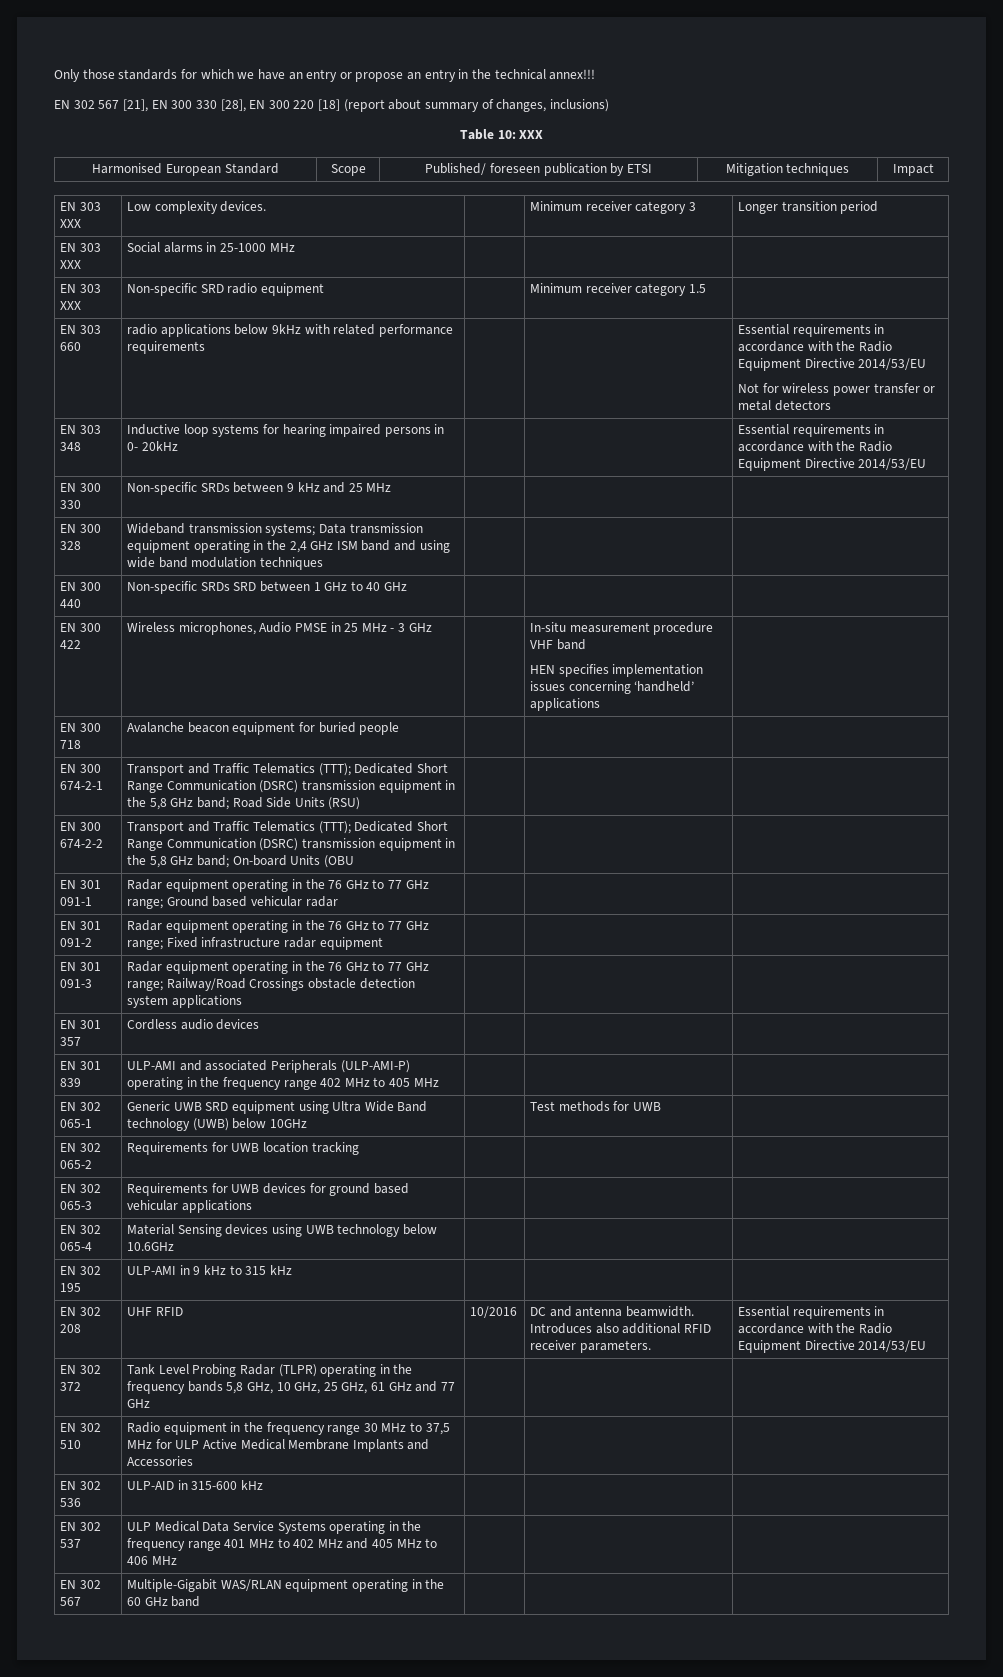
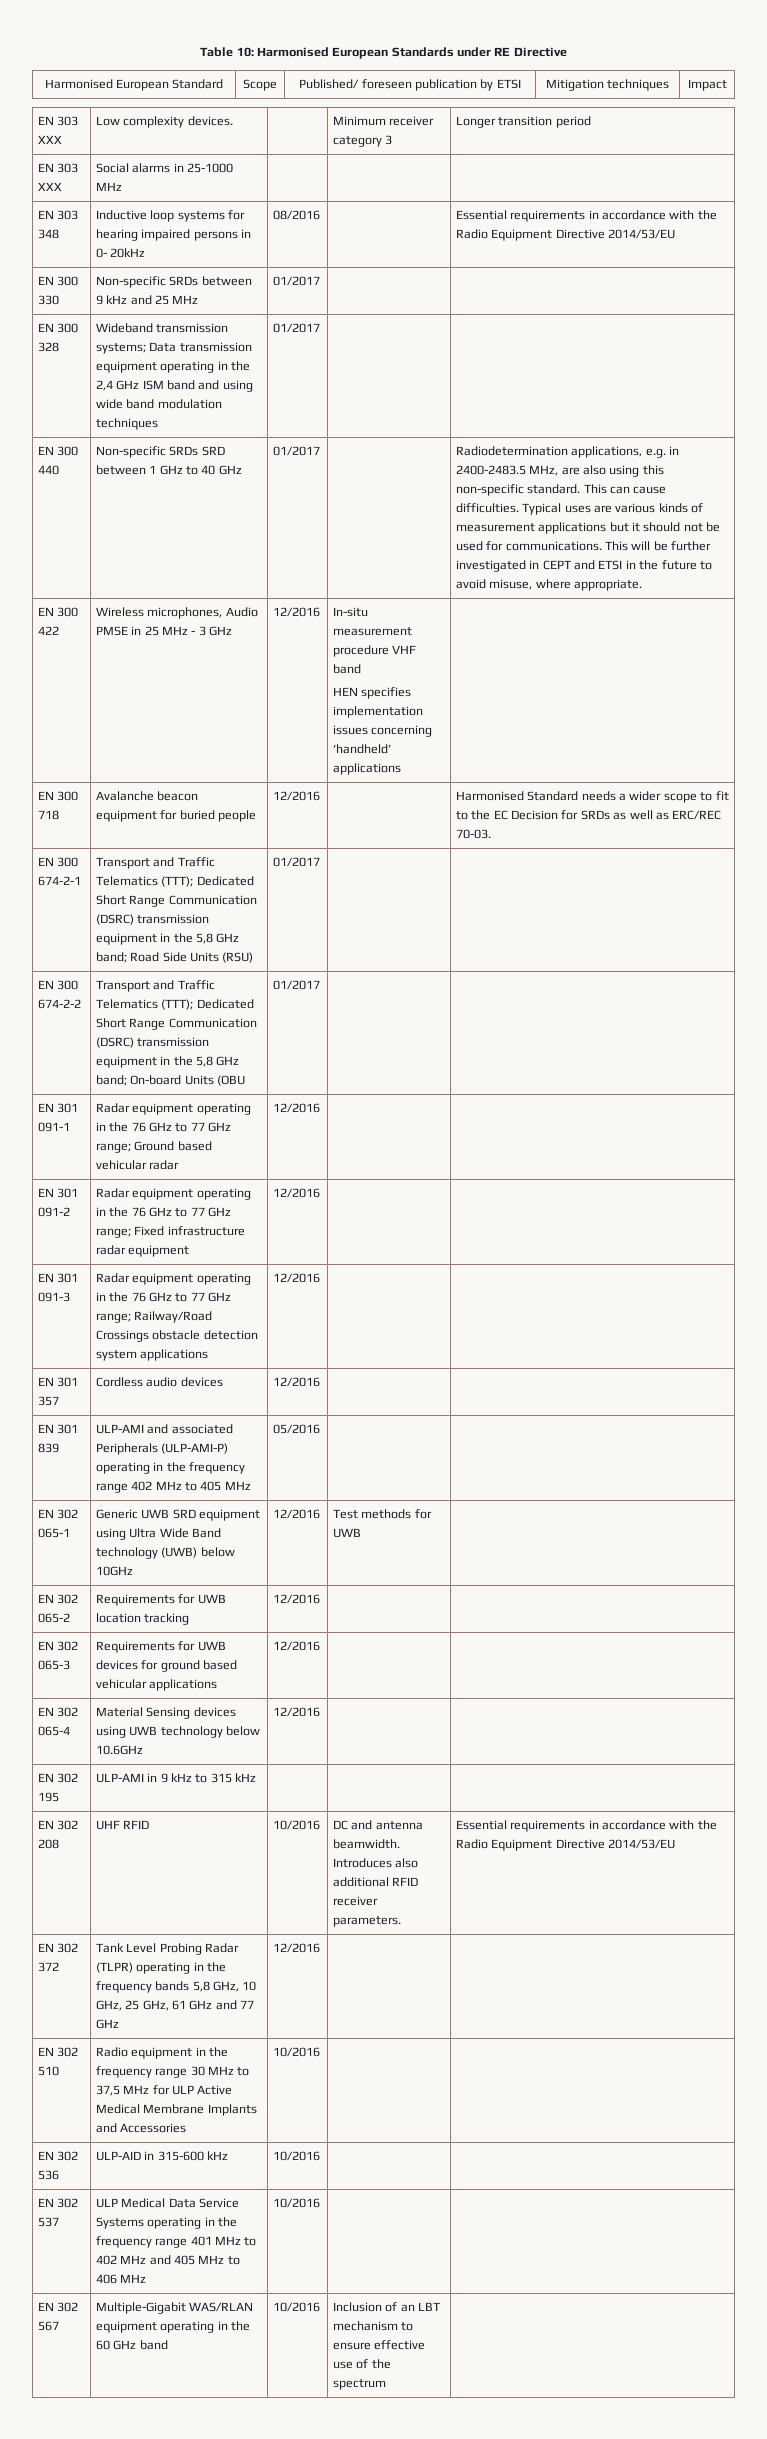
- Only those standards for which we have an entry or propose an entry in the technical annex!!!
- EN 302 567 [21], EN 300 330 [28], EN 300 220 [18] (report about summary of changes, inclusions)
- Table 10: XXX
+ Table 10: Harmonised European Standards under RE Directive
- EN 303 XXX | Non-specific SRD radio equipment | | Minimum receiver category 1.5 |
- EN 303 660 | radio applications below 9kHz with related performance requirements | | | Essential requirements in accordance with the Radio Equipment Directive 2014/53/EU
- Not for wireless power transfer or metal detectors
- EN 303 348 | Inductive loop systems for hearing impaired persons in 0- 20kHz | | | Essential requirements in accordance with the Radio Equipment Directive 2014/53/EU
+ EN 303 348 | Inductive loop systems for hearing impaired persons in 0- 20kHz | 08/2016 | | Essential requirements in accordance with the Radio Equipment Directive 2014/53/EU
- EN 300 330 | Non-specific SRDs between 9 kHz and 25 MHz | | |
+ EN 300 330 | Non-specific SRDs between 9 kHz and 25 MHz | 01/2017 | |
- EN 300 328 | Wideband transmission systems; Data transmission equipment operating in the 2,4 GHz ISM band and using wide band modulation techniques | | |
+ EN 300 328 | Wideband transmission systems; Data transmission equipment operating in the 2,4 GHz ISM band and using wide band modulation techniques | 01/2017 | |
+ 01/2017 | | Radiodetermination applications, e.g. in 2400-2483.5 MHz, are also using this non-specific standard. This can cause difficulties. Typical uses are various kinds of measurement applications but it should not be used for communications. This will be further investigated in CEPT and ETSI in the future to avoid misuse, where appropriate.
- EN 300 422 | Wireless microphones, Audio PMSE in 25 MHz - 3 GHz | | In-situ measurement procedure VHF band
+ EN 300 422 | Wireless microphones, Audio PMSE in 25 MHz - 3 GHz | 12/2016 | In-situ measurement procedure VHF band
- EN 300 718 | Avalanche beacon equipment for buried people | | |
+ EN 300 718 | Avalanche beacon equipment for buried people | 12/2016 | | Harmonised Standard needs a wider scope to fit to the EC Decision for SRDs as well as ERC/REC 70-03.
- EN 300 674-2-1 | Transport and Traffic Telematics (TTT); Dedicated Short Range Communication (DSRC) transmission equipment in the 5,8 GHz band; Road Side Units (RSU) | | |
+ EN 300 674-2-1 | Transport and Traffic Telematics (TTT); Dedicated Short Range Communication (DSRC) transmission equipment in the 5,8 GHz band; Road Side Units (RSU) | 01/2017 | |
- EN 300 674-2-2 | Transport and Traffic Telematics (TTT); Dedicated Short Range Communication (DSRC) transmission equipment in the 5,8 GHz band; On-board Units (OBU | | |
+ EN 300 674-2-2 | Transport and Traffic Telematics (TTT); Dedicated Short Range Communication (DSRC) transmission equipment in the 5,8 GHz band; On-board Units (OBU | 01/2017 | |
- EN 301 091-1 | Radar equipment operating in the 76 GHz to 77 GHz range; Ground based vehicular radar | | |
+ EN 301 091-1 | Radar equipment operating in the 76 GHz to 77 GHz range; Ground based vehicular radar | 12/2016 | |
- EN 301 091-2 | Radar equipment operating in the 76 GHz to 77 GHz range; Fixed infrastructure radar equipment | | |
+ EN 301 091-2 | Radar equipment operating in the 76 GHz to 77 GHz range; Fixed infrastructure radar equipment | 12/2016 | |
- EN 301 091-3 | Radar equipment operating in the 76 GHz to 77 GHz range; Railway/Road Crossings obstacle detection system applications | | |
+ EN 301 091-3 | Radar equipment operating in the 76 GHz to 77 GHz range; Railway/Road Crossings obstacle detection system applications | 12/2016 | |
- EN 301 357 | Cordless audio devices | | |
+ EN 301 357 | Cordless audio devices | 12/2016 | |
- EN 301 839 | ULP-AMI and associated Peripherals (ULP-AMI-P) operating in the frequency range 402 MHz to 405 MHz | | |
+ EN 301 839 | ULP-AMI and associated Peripherals (ULP-AMI-P) operating in the frequency range 402 MHz to 405 MHz | 05/2016 | |
- EN 302 065-1 | Generic UWB SRD equipment using Ultra Wide Band technology (UWB) below 10GHz | | Test methods for UWB |
+ EN 302 065-1 | Generic UWB SRD equipment using Ultra Wide Band technology (UWB) below 10GHz | 12/2016 | Test methods for UWB |
- EN 302 065-2 | Requirements for UWB location tracking | | |
+ EN 302 065-2 | Requirements for UWB location tracking | 12/2016 | |
- EN 302 065-3 | Requirements for UWB devices for ground based vehicular applications | | |
+ EN 302 065-3 | Requirements for UWB devices for ground based vehicular applications | 12/2016 | |
- EN 302 065-4 | Material Sensing devices using UWB technology below 10.6GHz | | |
+ EN 302 065-4 | Material Sensing devices using UWB technology below 10.6GHz | 12/2016 | |
- EN 302 372 | Tank Level Probing Radar (TLPR) operating in the frequency bands 5,8 GHz, 10 GHz, 25 GHz, 61 GHz and 77 GHz | | |
+ EN 302 372 | Tank Level Probing Radar (TLPR) operating in the frequency bands 5,8 GHz, 10 GHz, 25 GHz, 61 GHz and 77 GHz | 12/2016 | |
- EN 302 510 | Radio equipment in the frequency range 30 MHz to 37,5 MHz for ULP Active Medical Membrane Implants and Accessories | | |
+ EN 302 510 | Radio equipment in the frequency range 30 MHz to 37,5 MHz for ULP Active Medical Membrane Implants and Accessories | 10/2016 | |
- EN 302 536 | ULP-AID in 315-600 kHz | | |
+ EN 302 536 | ULP-AID in 315-600 kHz | 10/2016 | |
- EN 302 537 | ULP Medical Data Service Systems operating in the frequency range 401 MHz to 402 MHz and 405 MHz to 406 MHz | | |
+ EN 302 537 | ULP Medical Data Service Systems operating in the frequency range 401 MHz to 402 MHz and 405 MHz to 406 MHz | 10/2016 | |
- EN 302 567 | Multiple-Gigabit WAS/RLAN equipment operating in the 60 GHz band | | |
+ EN 302 567 | Multiple-Gigabit WAS/RLAN equipment operating in the 60 GHz band | 10/2016 | Inclusion of an LBT mechanism to ensure effective use of the spectrum |

